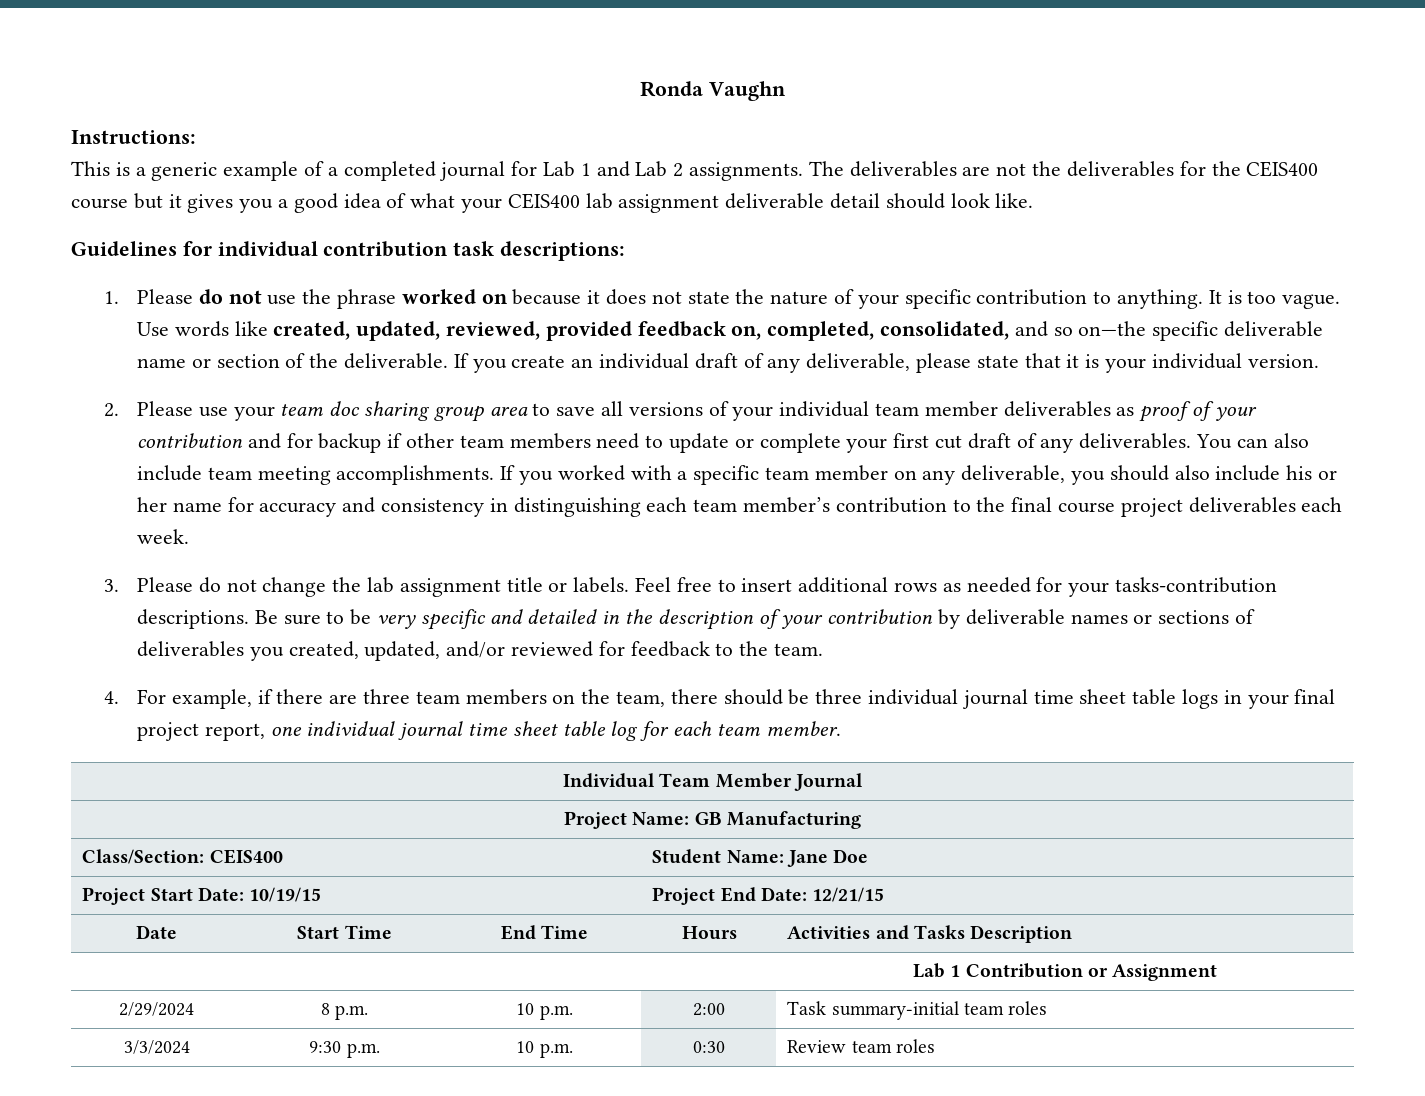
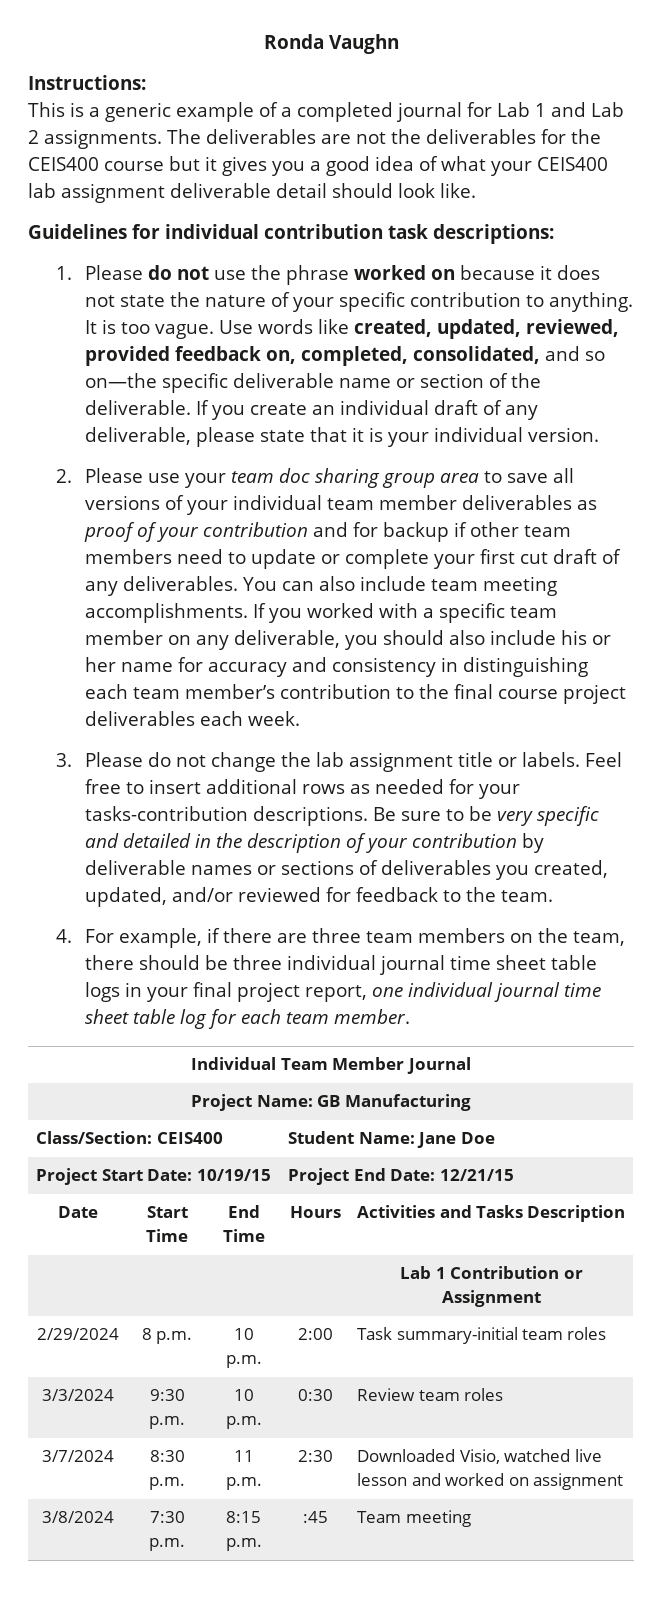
+ 3/7/2024 | 8:30 p.m. | 11 p.m. | 2:30 | Downloaded Visio, watched live lesson and worked on assignment
+ 3/8/2024 | 7:30 p.m. | 8:15 p.m. | :45 | Team meeting

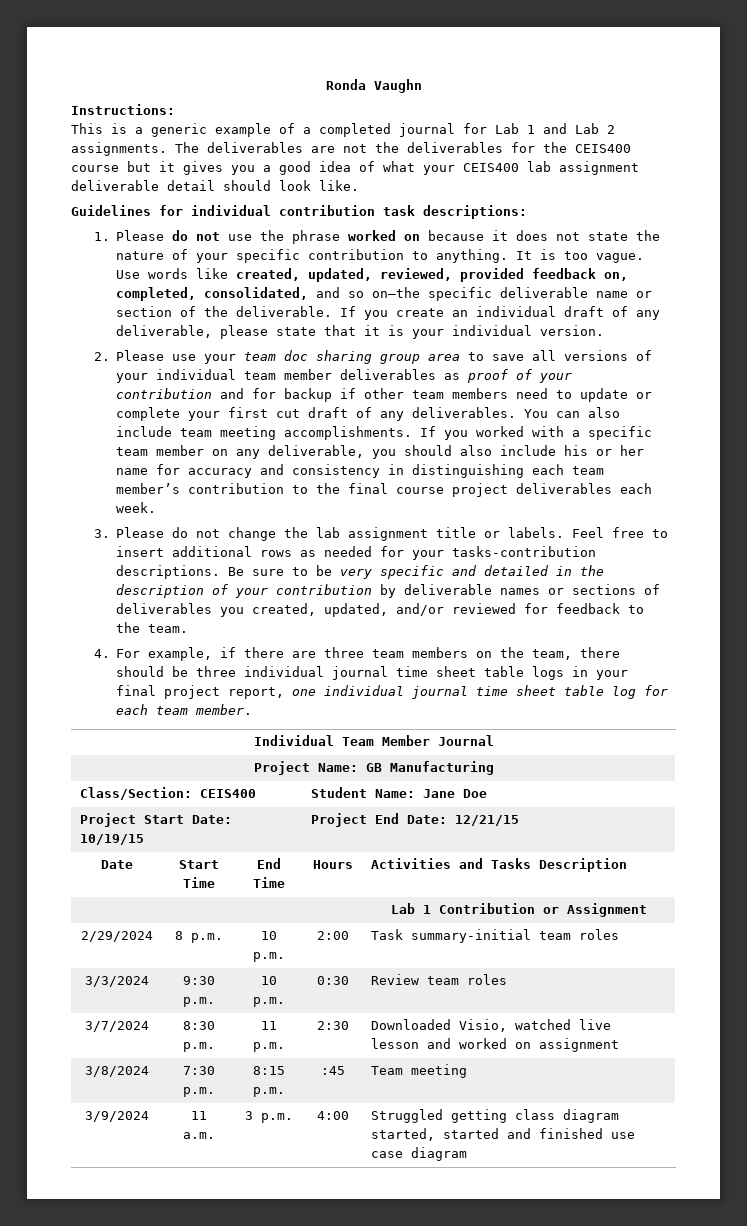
+ 3/9/2024 | 11 a.m. | 3 p.m. | 4:00 | Struggled getting class diagram started, started and finished use case diagram

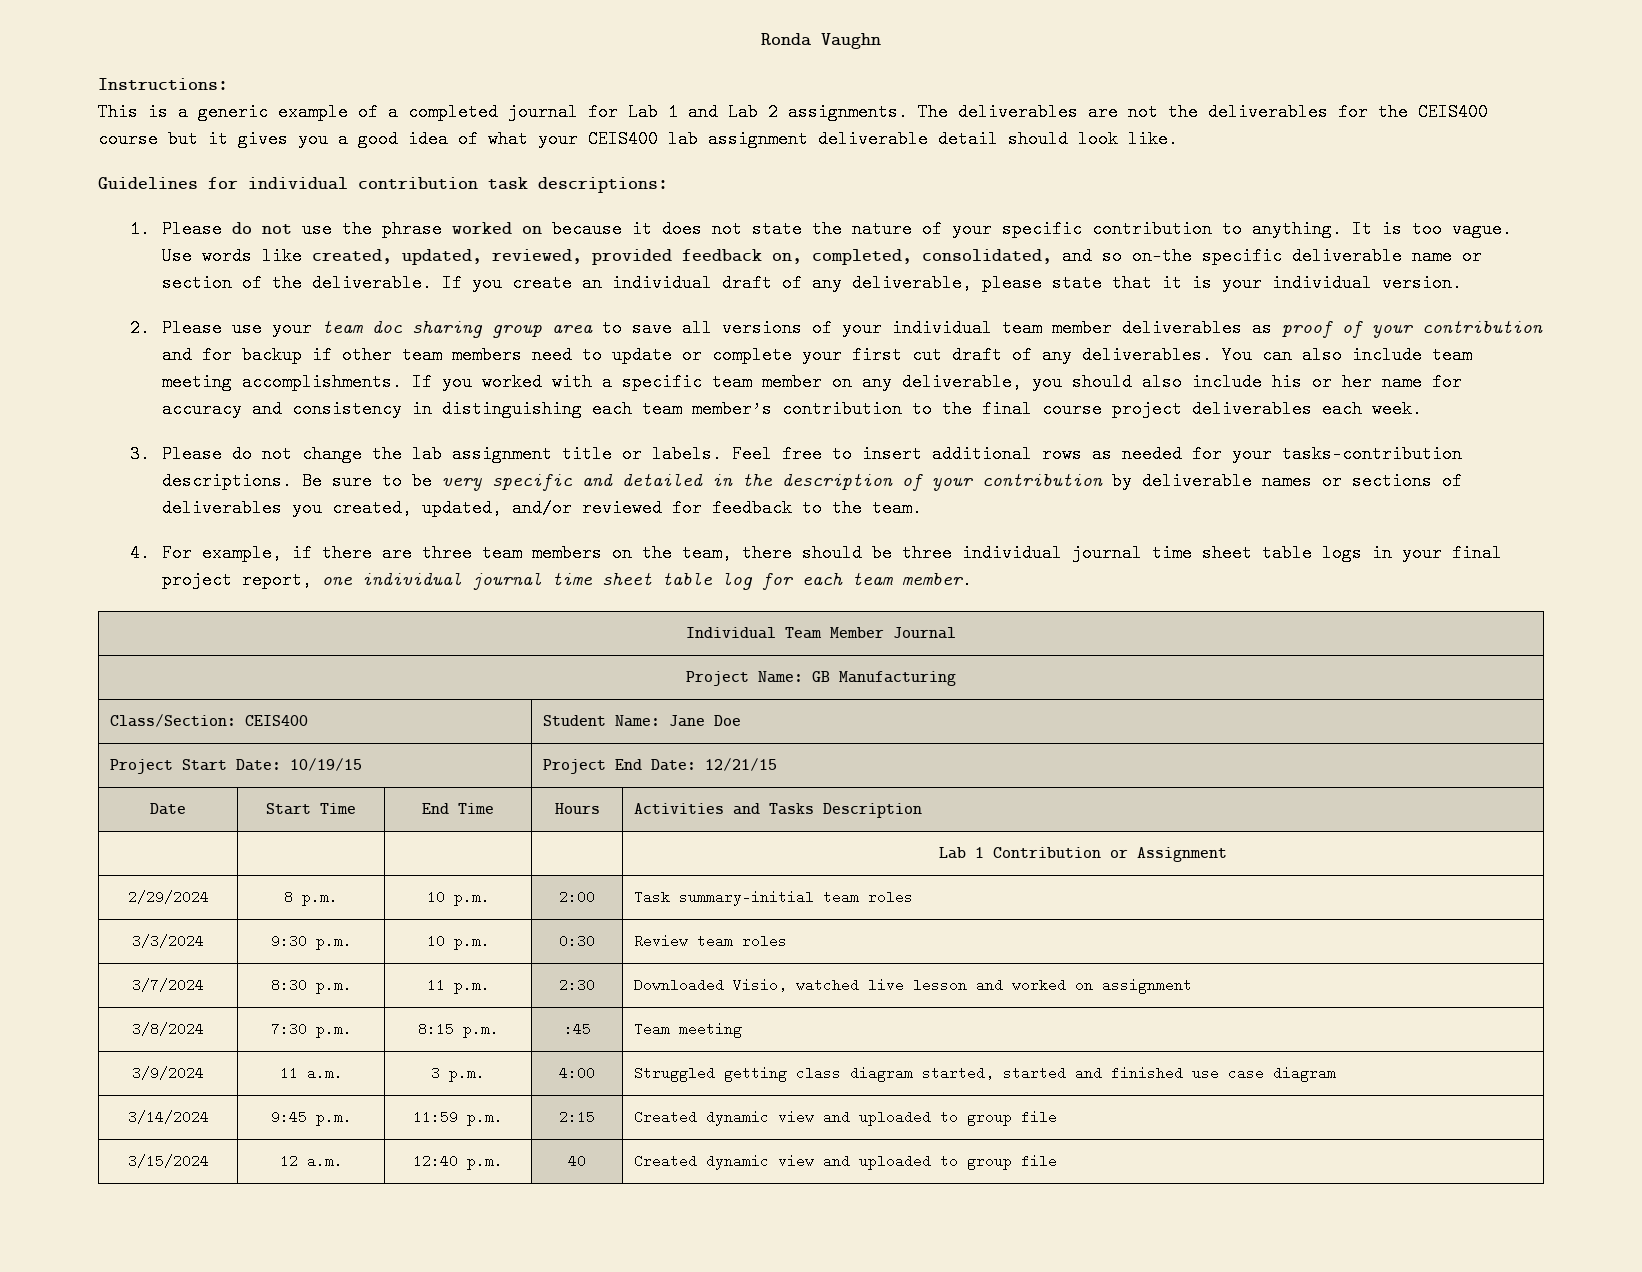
+ 3/14/2024 | 9:45 p.m. | 11:59 p.m. | 2:15 | Created dynamic view and uploaded to group file
+ 3/15/2024 | 12 a.m. | 12:40 p.m. | 40 | Created dynamic view and uploaded to group file

